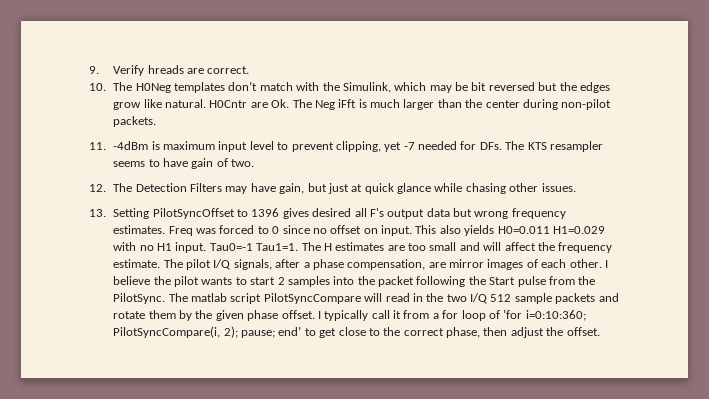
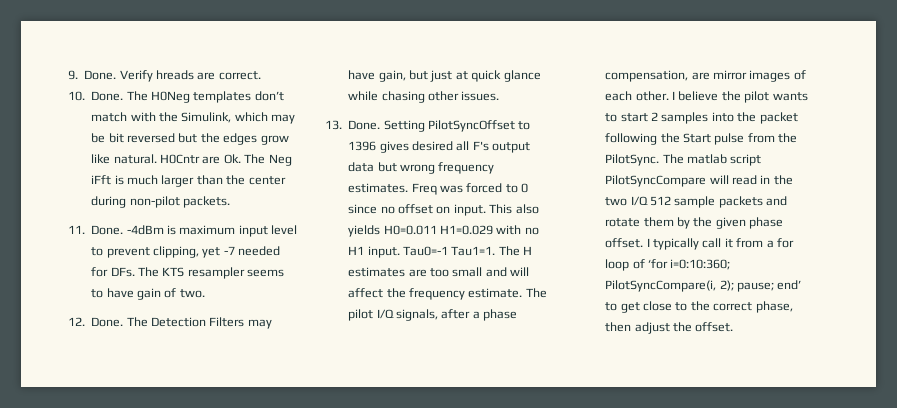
- 9. Verify hreads are correct.
+ 9. Done. Verify hreads are correct.
- 10. The H0Neg templates don’t match with the Simulink, which may be bit reversed but the edges grow like natural.
+ 10. Done. The H0Neg templates don’t match with the Simulink, which may be bit reversed but the edges grow like natural.
- 11. -4dBm is maximum input level to prevent clipping, yet -7 needed for DFs. The KTS resampler seems to have gain of two.
+ 11. Done. -4dBm is maximum input level to prevent clipping, yet -7 needed for DFs. The KTS resampler seems to have gain of two.
- 12. The Detection Filters may have gain, but just at quick glance while chasing other issues.
+ 12. Done. The Detection Filters may have gain, but just at quick glance while chasing other issues.
- 13. Setting PilotSyncOffset to 1396 gives desired all F's output data but wrong frequency estimates.
+ 13. Done. Setting PilotSyncOffset to 1396 gives desired all F's output data but wrong frequency estimates.

